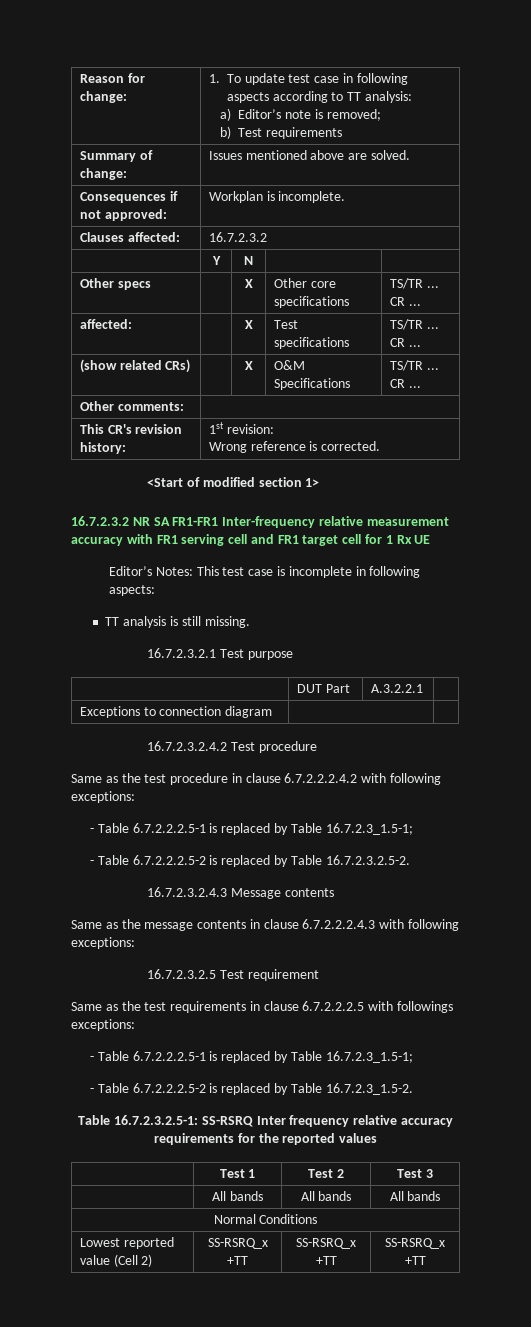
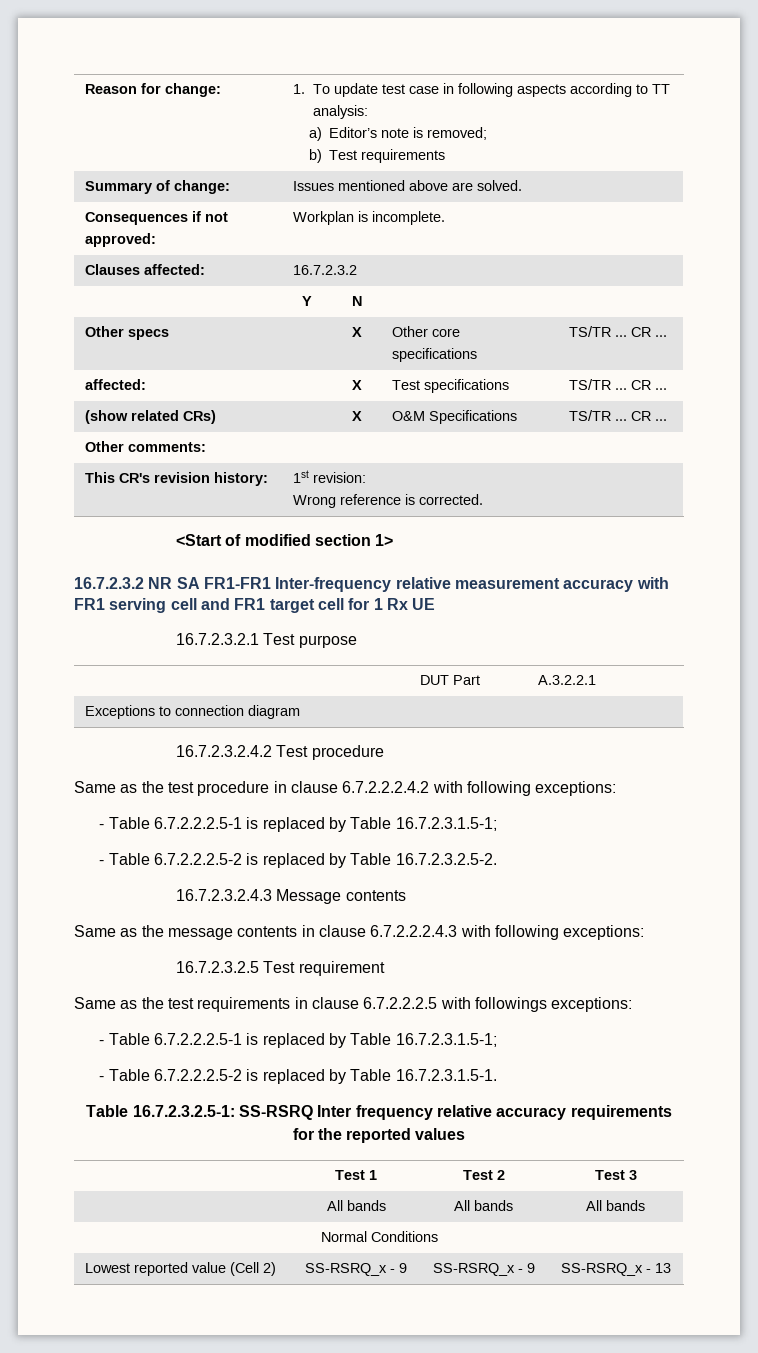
- Editor’s Notes: This test case is incomplete in following aspects:
- TT analysis is still missing.
  Same as the test procedure in clause 6.7.2.2.2.4.2 with following exceptions:
- - Table 6.7.2.2.2.5-1 is replaced by Table 16.7.2.3_1.5-1;
+ - Table 6.7.2.2.2.5-1 is replaced by Table 16.7.2.3.1.5-1;
  Same as the test requirements in clause 6.7.2.2.2.5 with followings exceptions:
- - Table 6.7.2.2.2.5-1 is replaced by Table 16.7.2.3_1.5-1;
- - Table 6.7.2.2.2.5-2 is replaced by Table 16.7.2.3_1.5-2.
+ - Table 6.7.2.2.2.5-1 is replaced by Table 16.7.2.3.1.5-1;
+ - Table 6.7.2.2.2.5-2 is replaced by Table 16.7.2.3.1.5-1.
- Lowest reported value (Cell 2) | SS-RSRQ_x +TT | SS-RSRQ_x +TT | SS-RSRQ_x +TT
+ Lowest reported value (Cell 2) | SS-RSRQ_x - 9 | SS-RSRQ_x - 9 | SS-RSRQ_x - 13

